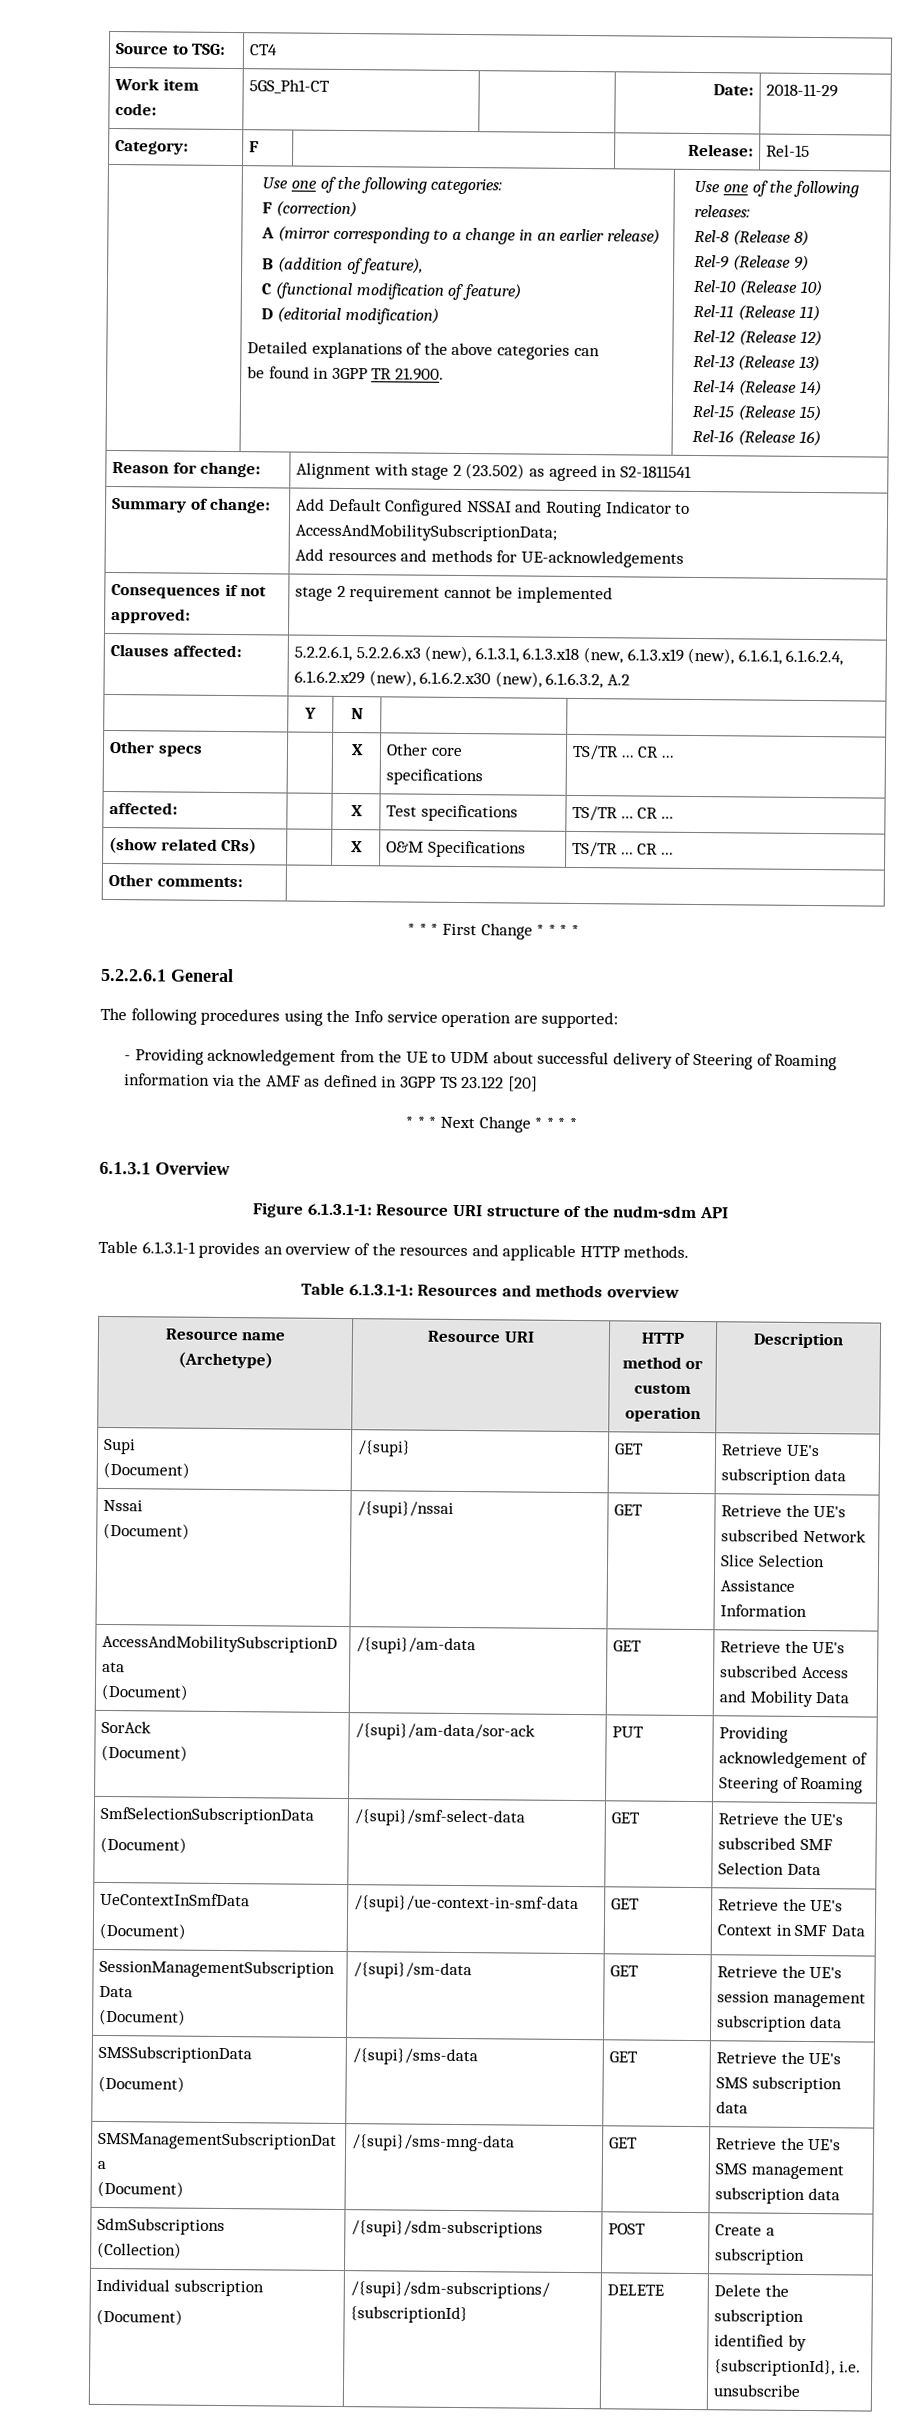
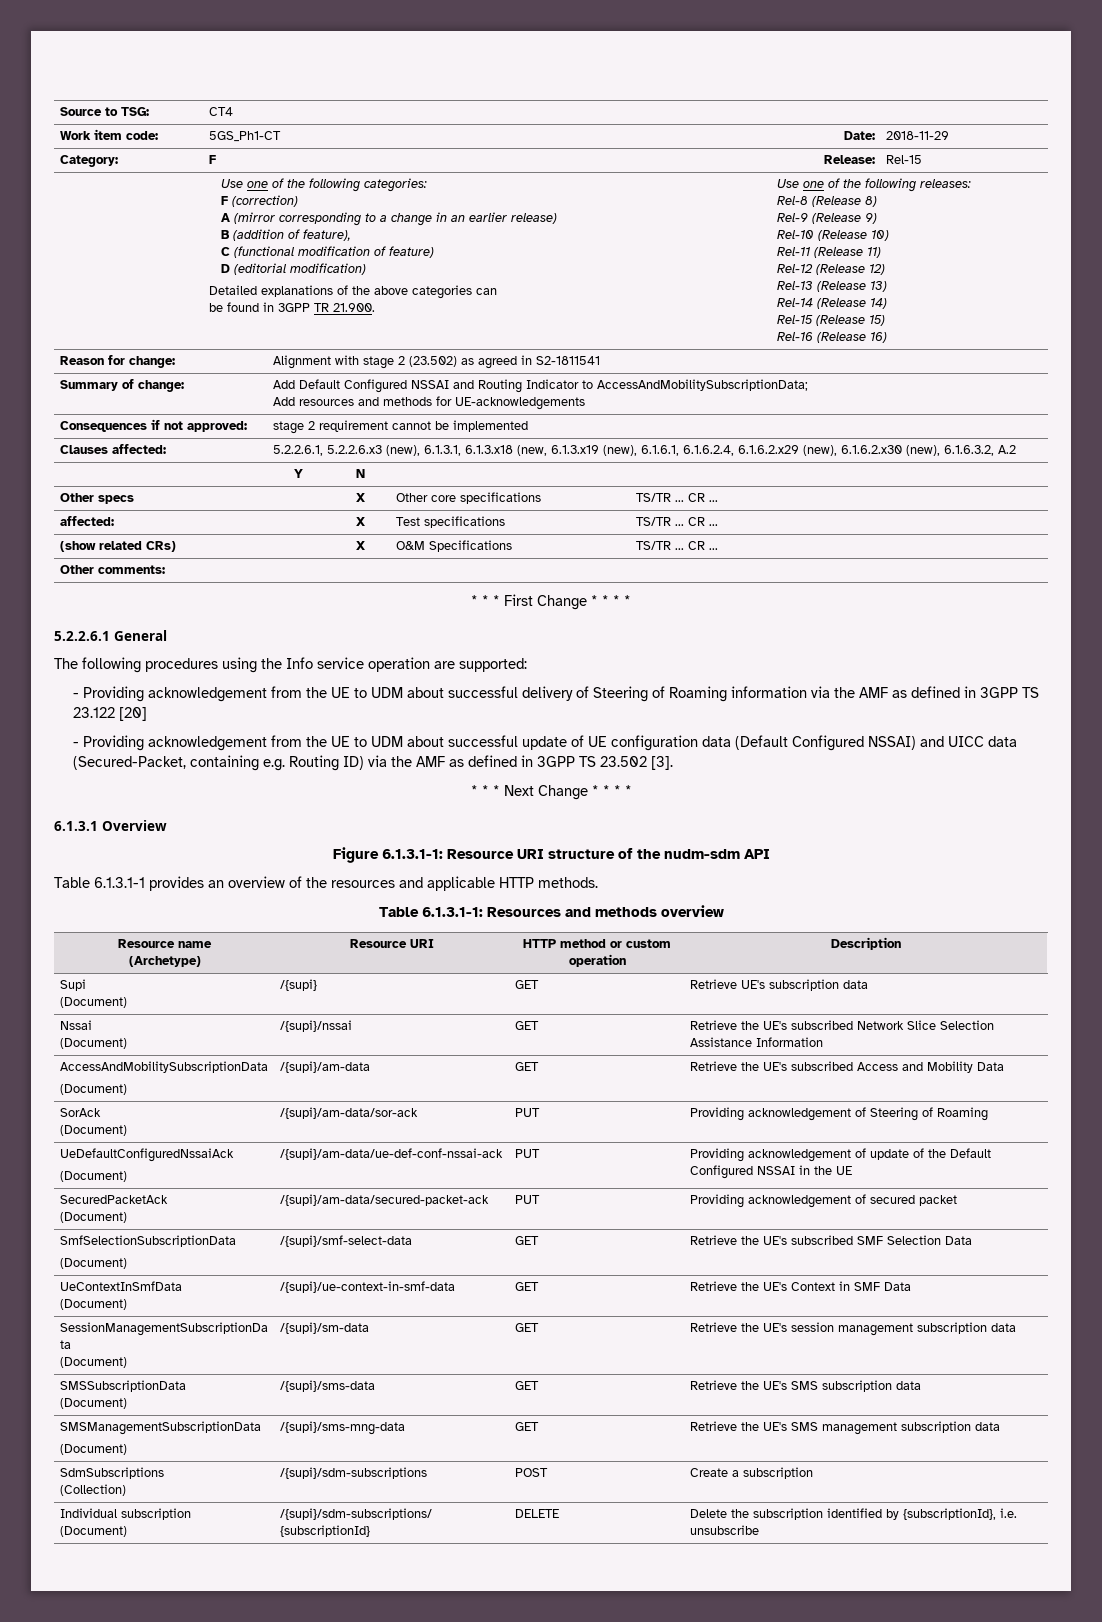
+ - Providing acknowledgement from the UE to UDM about successful update of UE configuration data (Default Configured NSSAI) and UICC data (Secured-Packet, containing e.g. Routing ID) via the AMF as defined in 3GPP TS 23.502 [3].
+ UeDefaultConfiguredNssaiAck
+ (Document) | /{supi}/am-data/ue-def-conf-nssai-ack | PUT | Providing acknowledgement of update of the Default Configured NSSAI in the UE
+ SecuredPacketAck
+ (Document) | /{supi}/am-data/secured-packet-ack | PUT | Providing acknowledgement of secured packet

